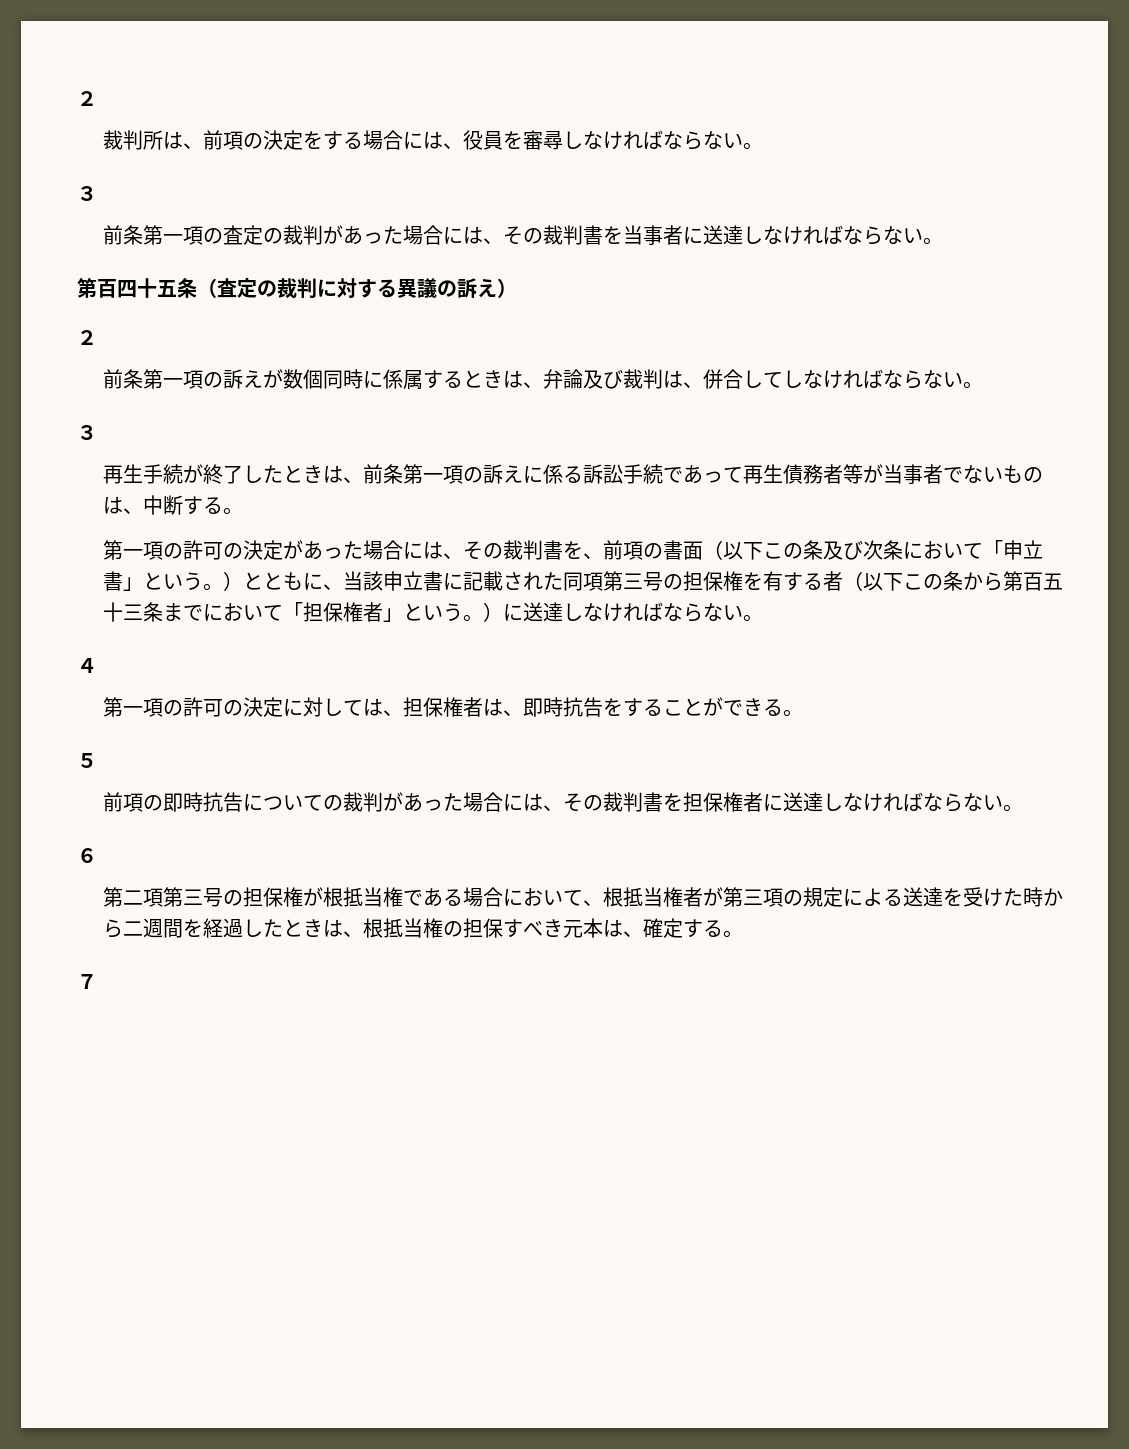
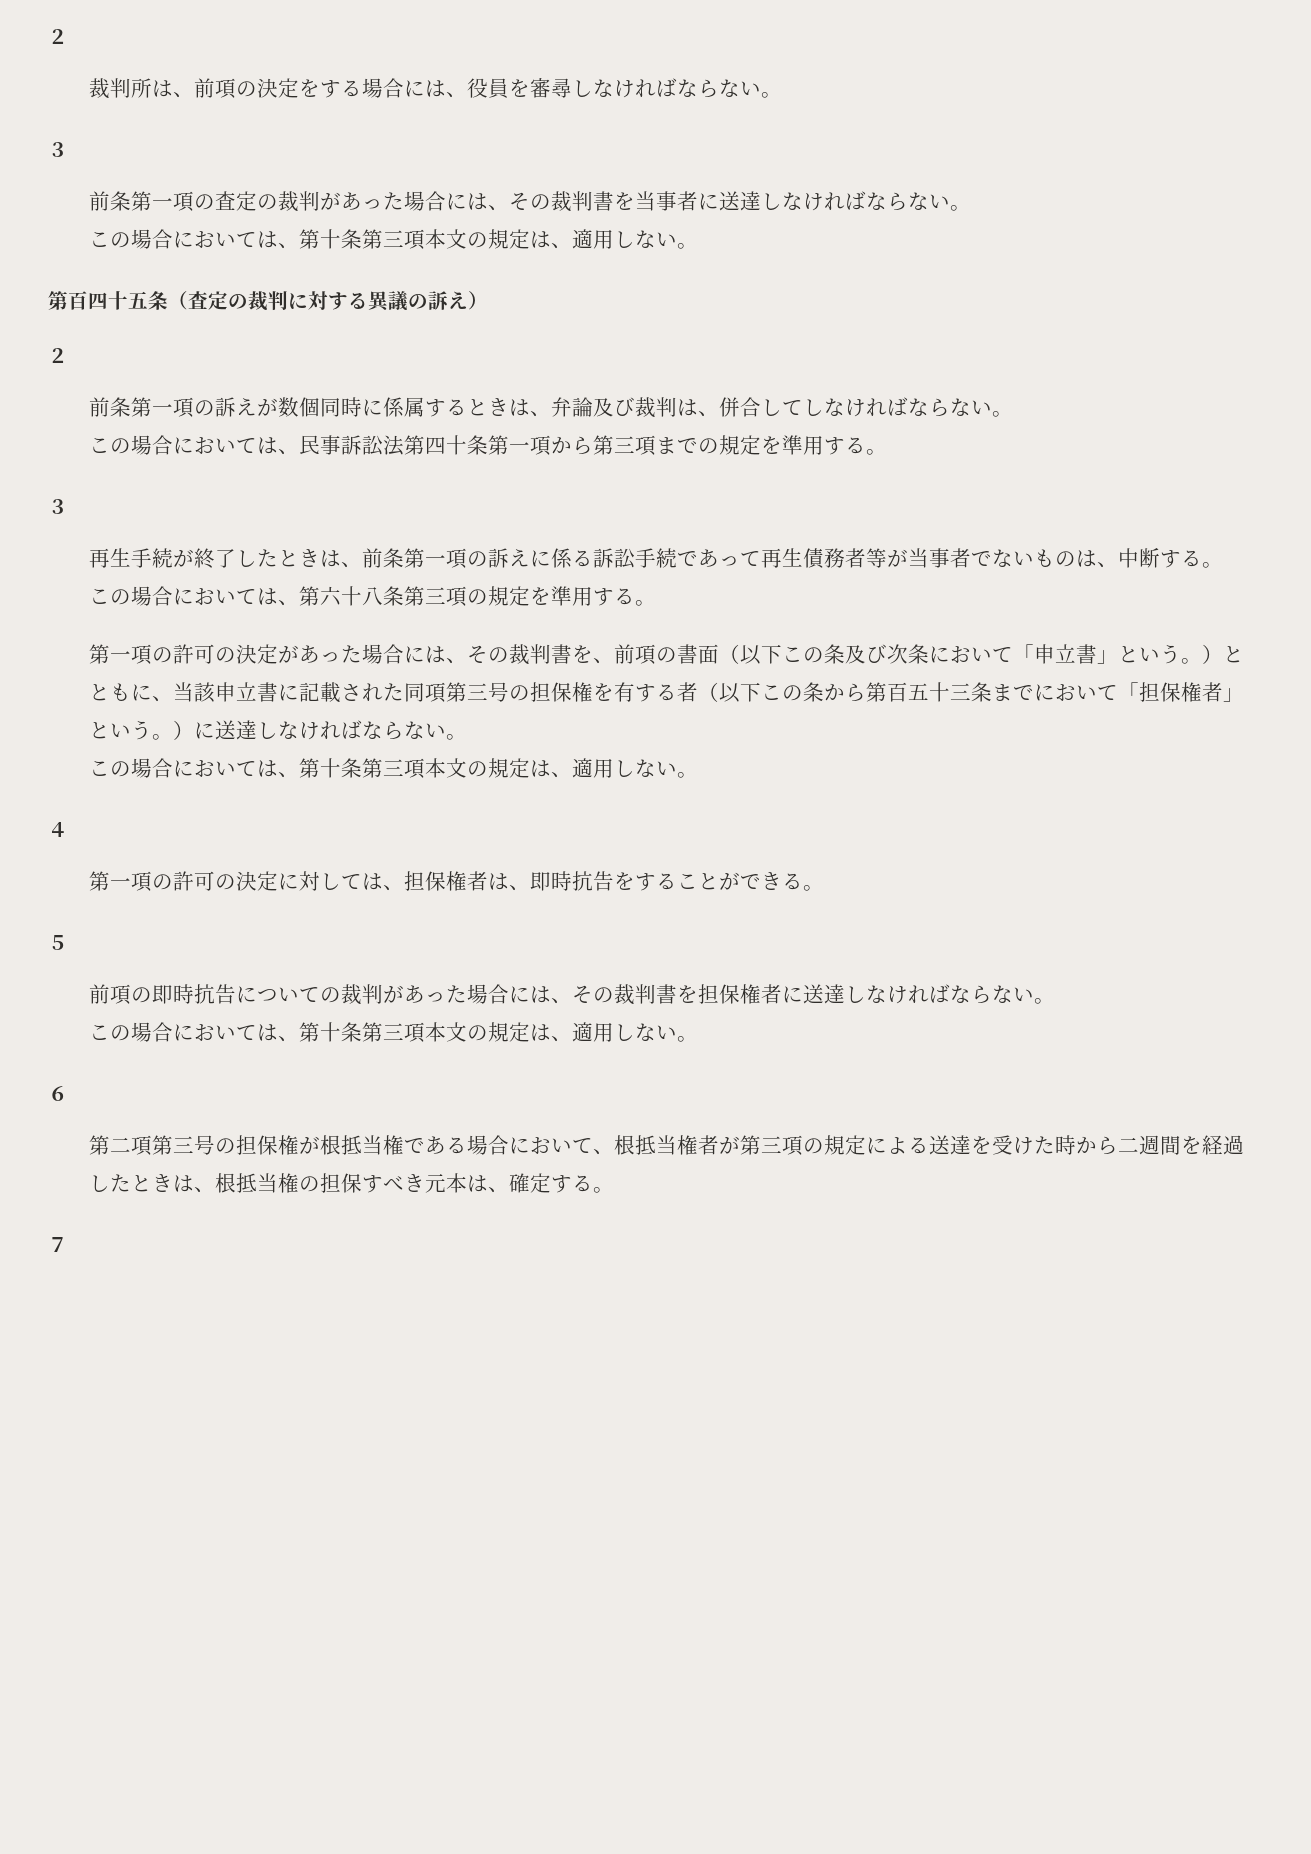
  前条第一項の査定の裁判があった場合には、その裁判書を当事者に送達しなければならない。
+ この場合においては、第十条第三項本文の規定は、適用しない。
+ この場合においては、民事訴訟法第四十条第一項から第三項までの規定を準用する。
+ この場合においては、第六十八条第三項の規定を準用する。
  第一項の許可の決定があった場合には、その裁判書を、前項の書面（以下この条及び次条において「申立書」という。）とともに、当該申立書に記載された同項第三号の担保権を有する者（以下この条から第百五十三条までにおいて「担保権者」という。）に送達しなければならない。
+ この場合においては、第十条第三項本文の規定は、適用しない。
  前項の即時抗告についての裁判があった場合には、その裁判書を担保権者に送達しなければならない。
+ この場合においては、第十条第三項本文の規定は、適用しない。

